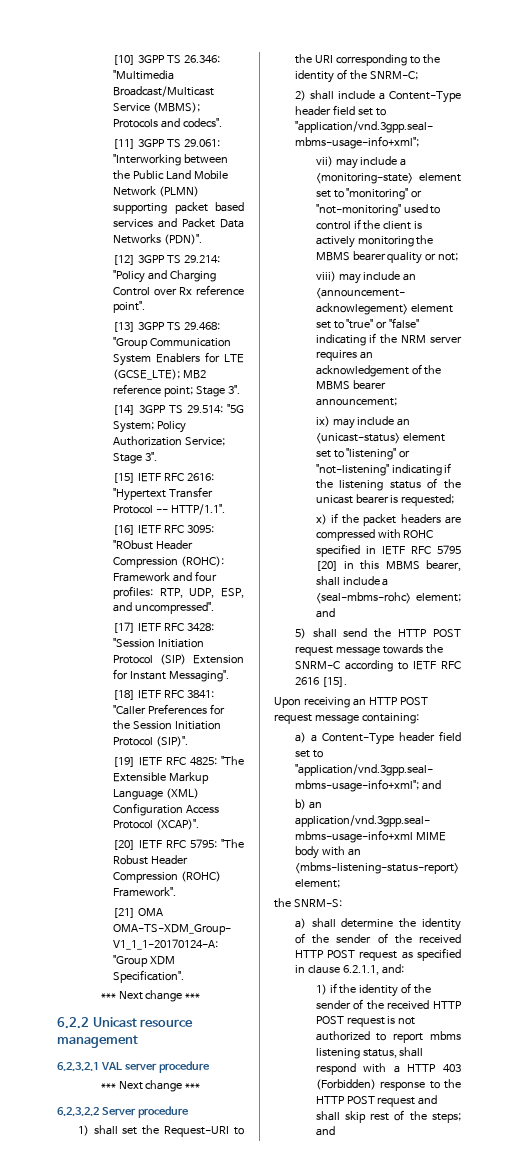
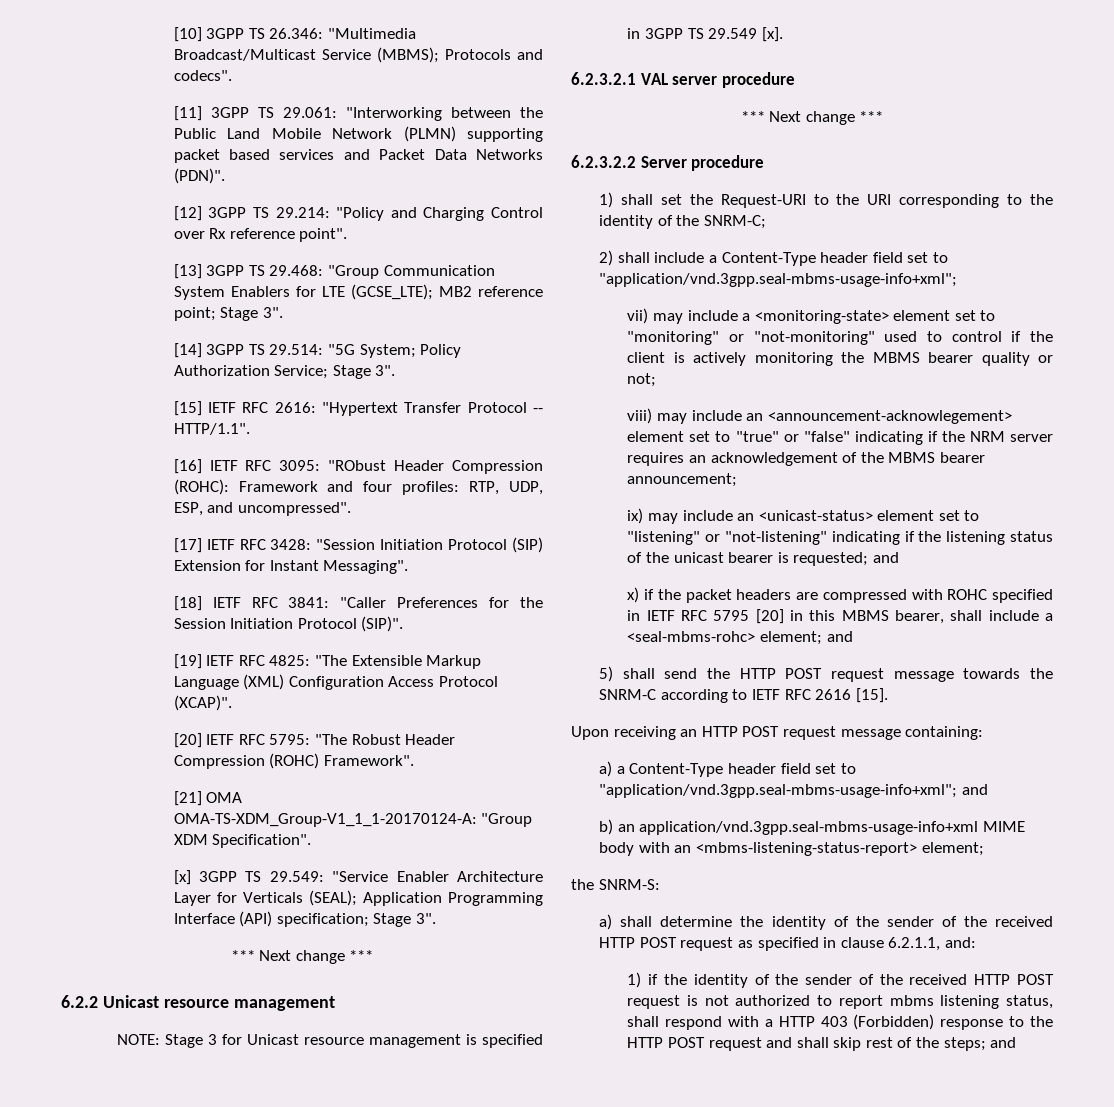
+ [x] 3GPP TS 29.549: "Service Enabler Architecture Layer for Verticals (SEAL); Application Programming Interface (API) specification; Stage 3".
+ NOTE: Stage 3 for Unicast resource management is specified in 3GPP TS 29.549 [x].
- ix) may include an <unicast-status> element set to "listening" or "not-listening" indicating if the listening status of the unicast bearer is requested;
+ ix) may include an <unicast-status> element set to "listening" or "not-listening" indicating if the listening status of the unicast bearer is requested; and

